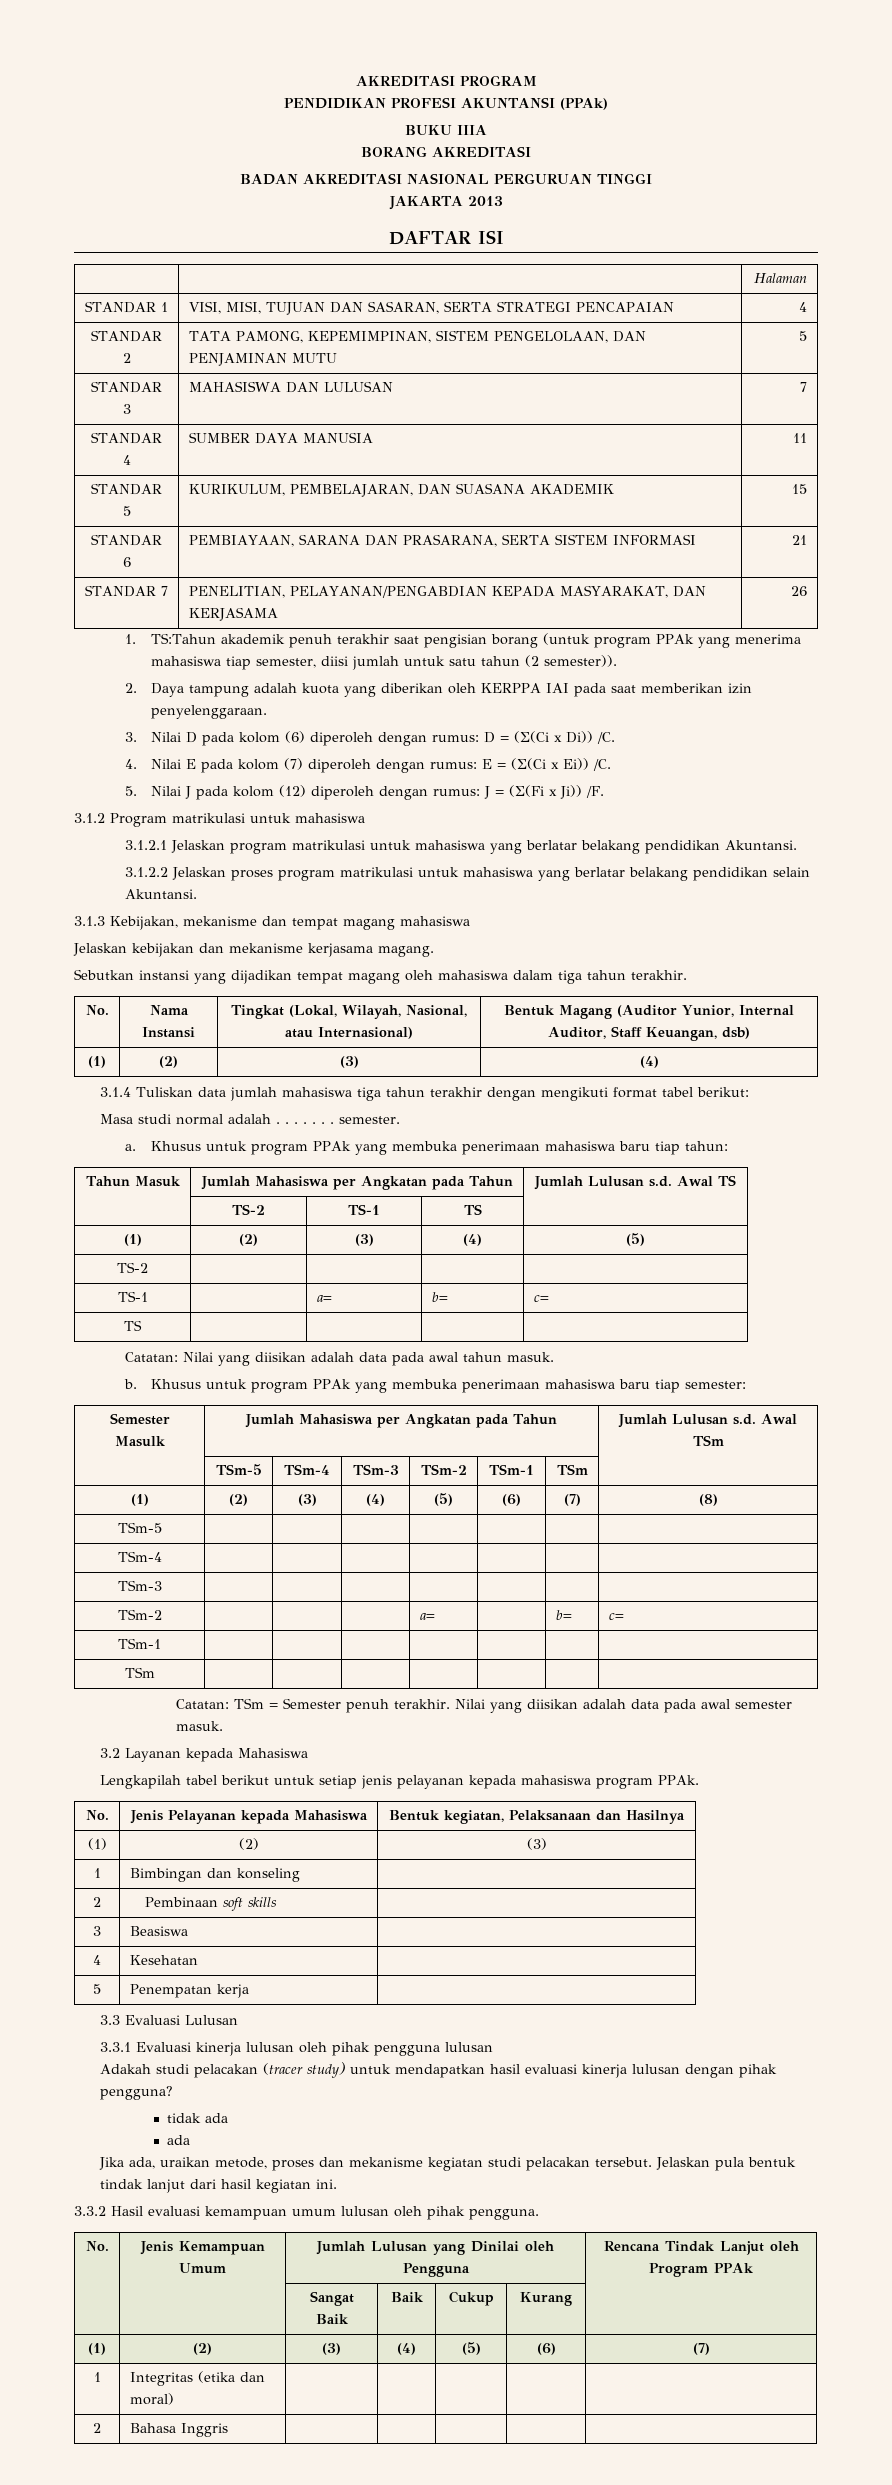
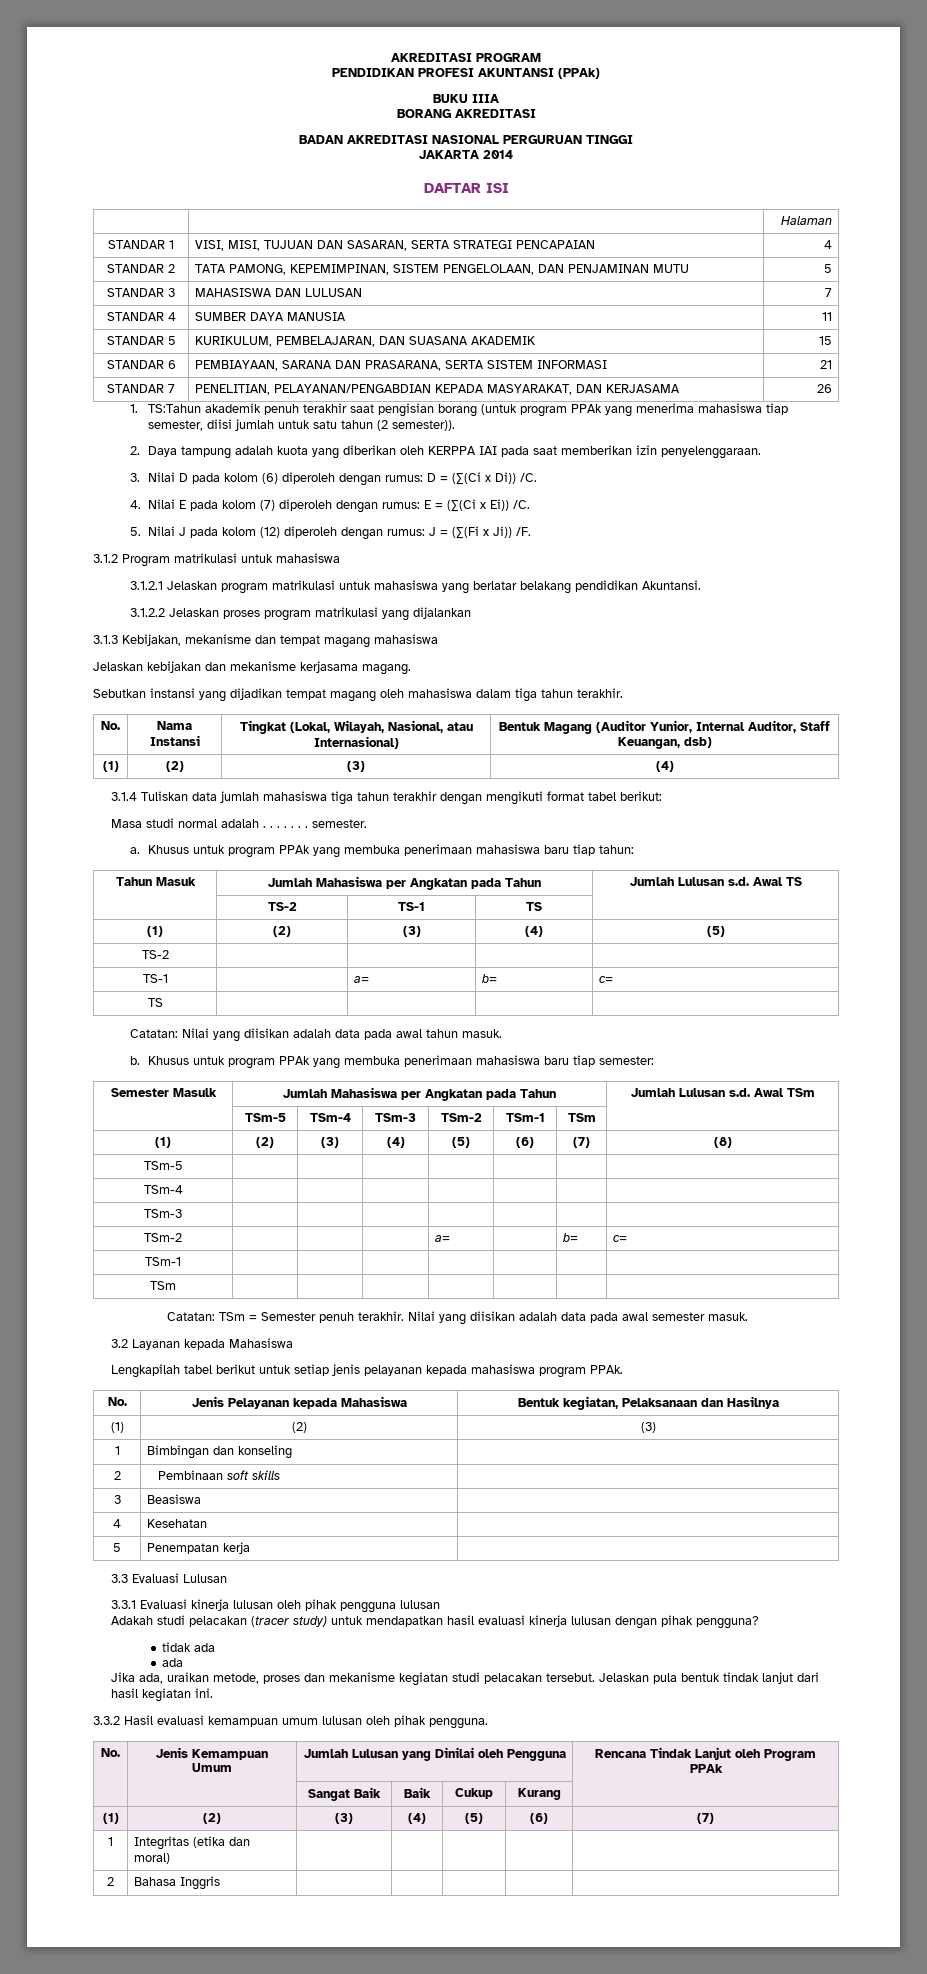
- JAKARTA 2013
+ JAKARTA 2014
- 3.1.2.2 Jelaskan proses program matrikulasi untuk mahasiswa yang berlatar belakang pendidikan selain Akuntansi.
+ 3.1.2.2 Jelaskan proses program matrikulasi yang dijalankan

